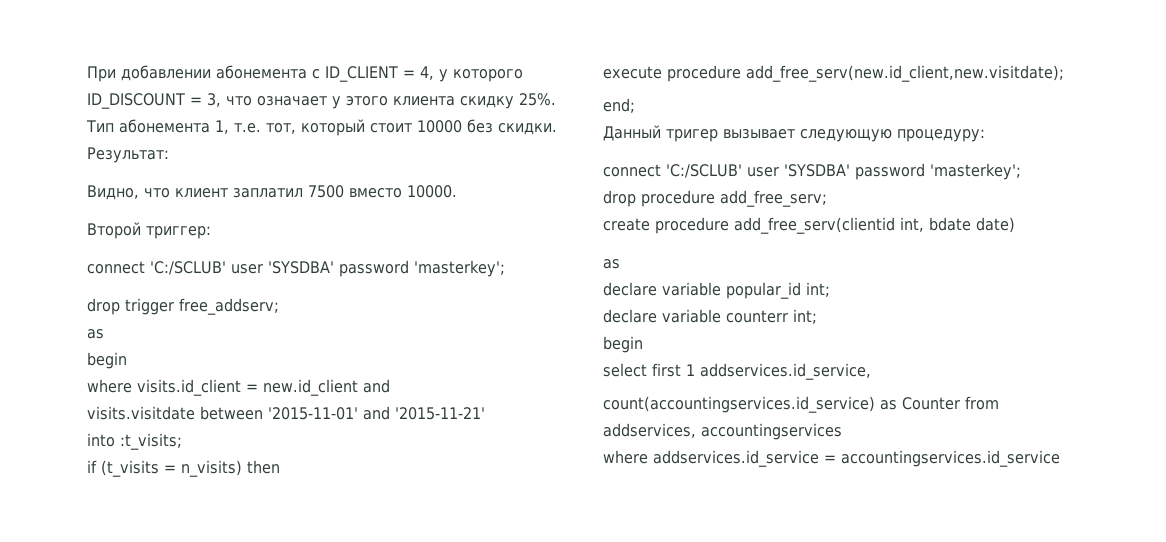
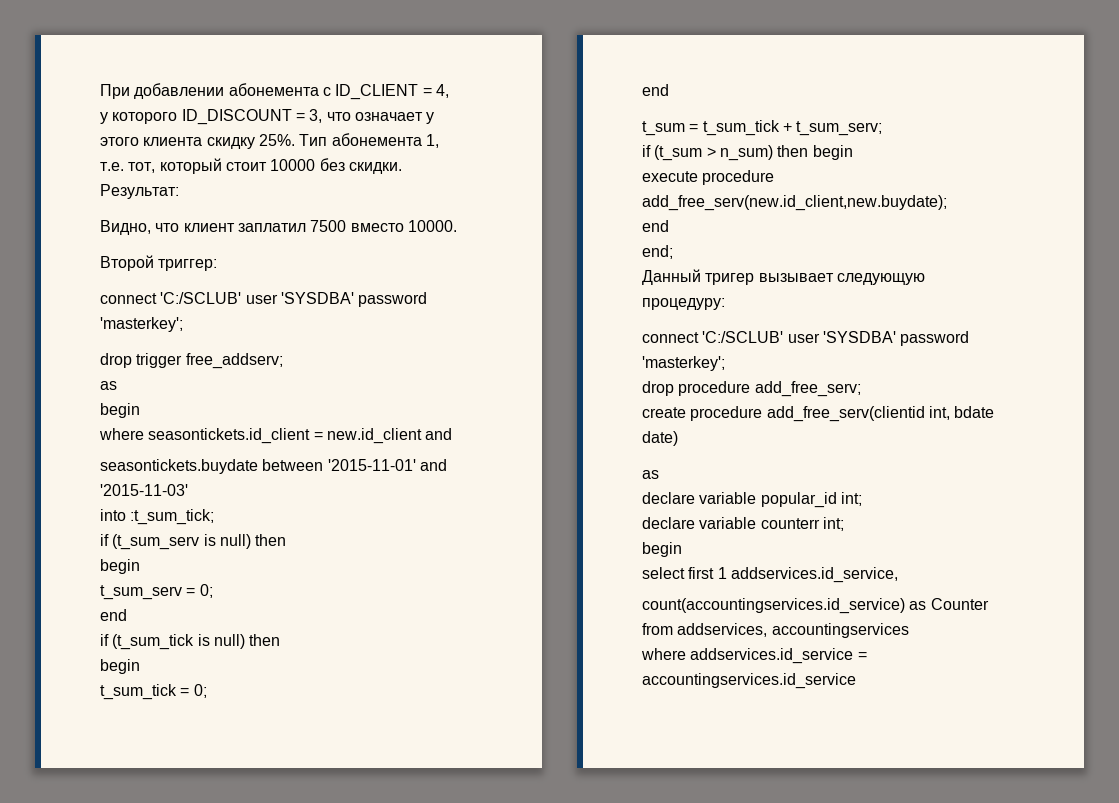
- where visits.id_client = new.id_client and
+ where seasontickets.id_client = new.id_client and
- visits.visitdate between '2015-11-01' and '2015-11-21'
+ seasontickets.buydate between '2015-11-01' and '2015-11-03'
- into :t_visits;
- if (t_visits = n_visits) then
+ into :t_sum_tick;
+ if (t_sum_serv is null) then
+ begin
+ t_sum_serv = 0;
+ end
+ if (t_sum_tick is null) then
+ begin
+ t_sum_tick = 0;
+ end
+ t_sum = t_sum_tick + t_sum_serv;
+ if (t_sum > n_sum) then begin
- execute procedure add_free_serv(new.id_client,new.visitdate);
+ execute procedure add_free_serv(new.id_client,new.buydate);
+ end

